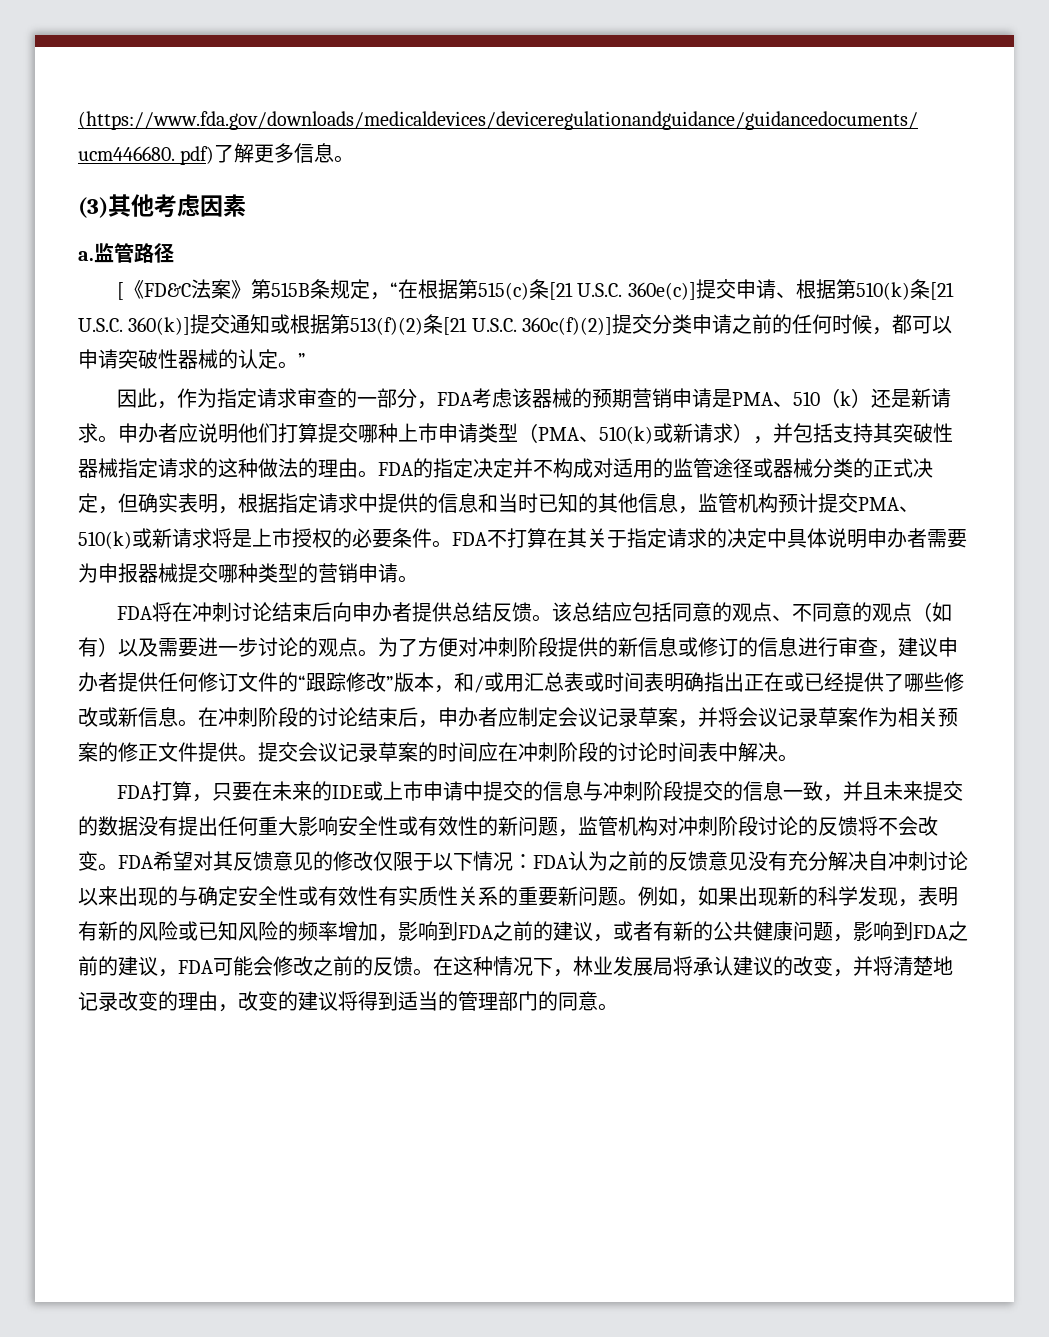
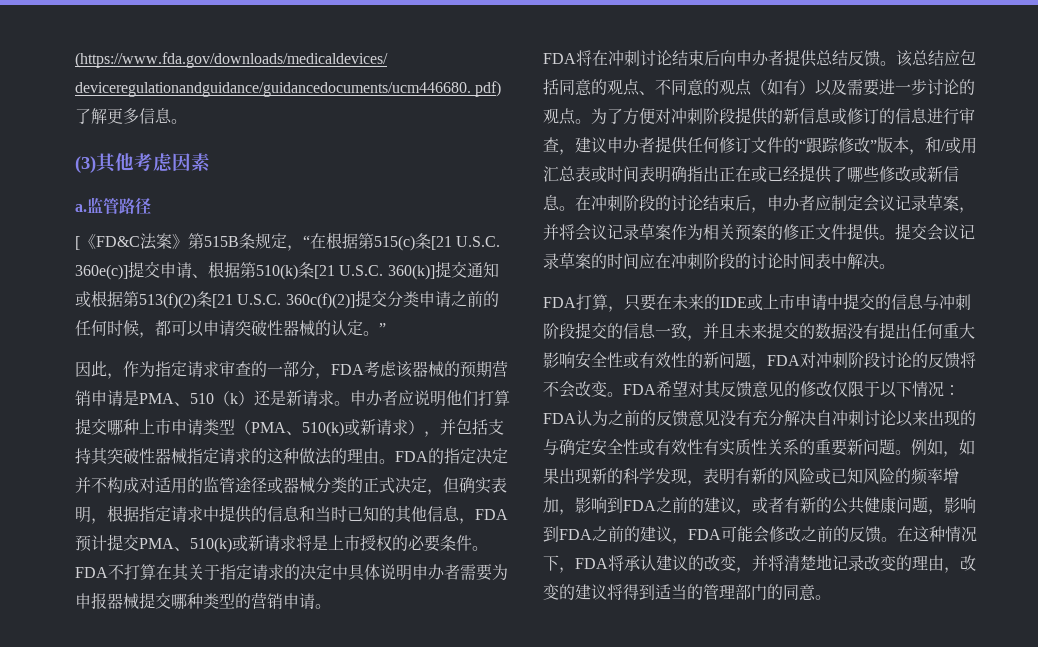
- FDA的指定决定并不构成对适用的监管途径或器械分类的正式决定，但确实表明，根据指定请求中提供的信息和当时已知的其他信息，监管机构预计提交PMA、510(k)或新请求将是上市授权的必要条件。
+ FDA的指定决定并不构成对适用的监管途径或器械分类的正式决定，但确实表明，根据指定请求中提供的信息和当时已知的其他信息，FDA预计提交PMA、510(k)或新请求将是上市授权的必要条件。
- FDA打算，只要在未来的IDE或上市申请中提交的信息与冲刺阶段提交的信息一致，并且未来提交的数据没有提出任何重大影响安全性或有效性的新问题，监管机构对冲刺阶段讨论的反馈将不会改变。
+ FDA打算，只要在未来的IDE或上市申请中提交的信息与冲刺阶段提交的信息一致，并且未来提交的数据没有提出任何重大影响安全性或有效性的新问题，FDA对冲刺阶段讨论的反馈将不会改变。
- 在这种情况下，林业发展局将承认建议的改变，并将清楚地记录改变的理由，改变的建议将得到适当的管理部门的同意。
+ 在这种情况下，FDA将承认建议的改变，并将清楚地记录改变的理由，改变的建议将得到适当的管理部门的同意。

